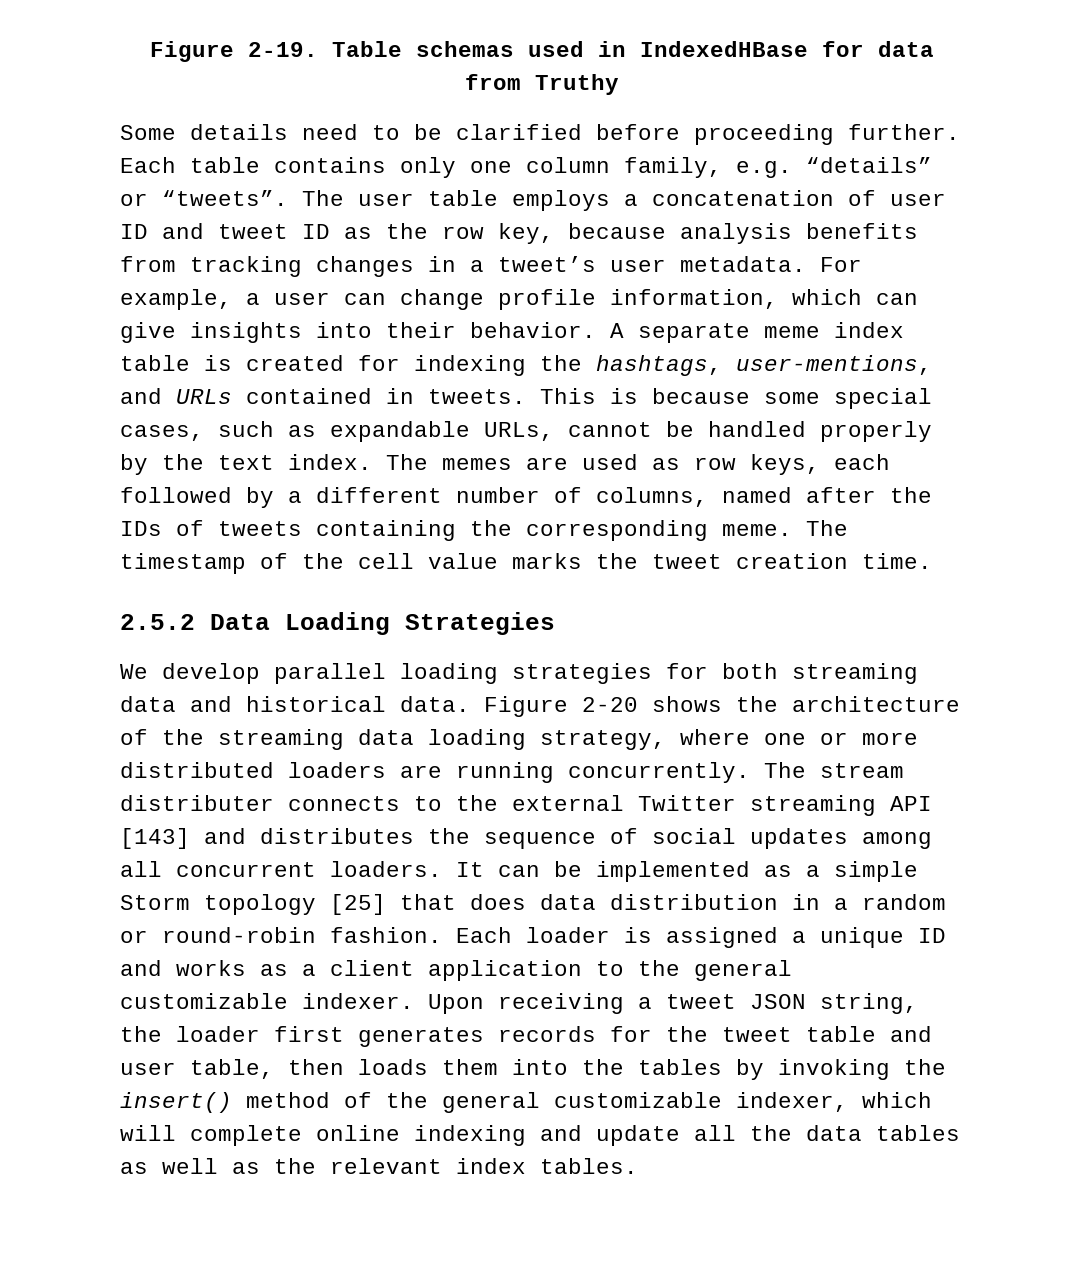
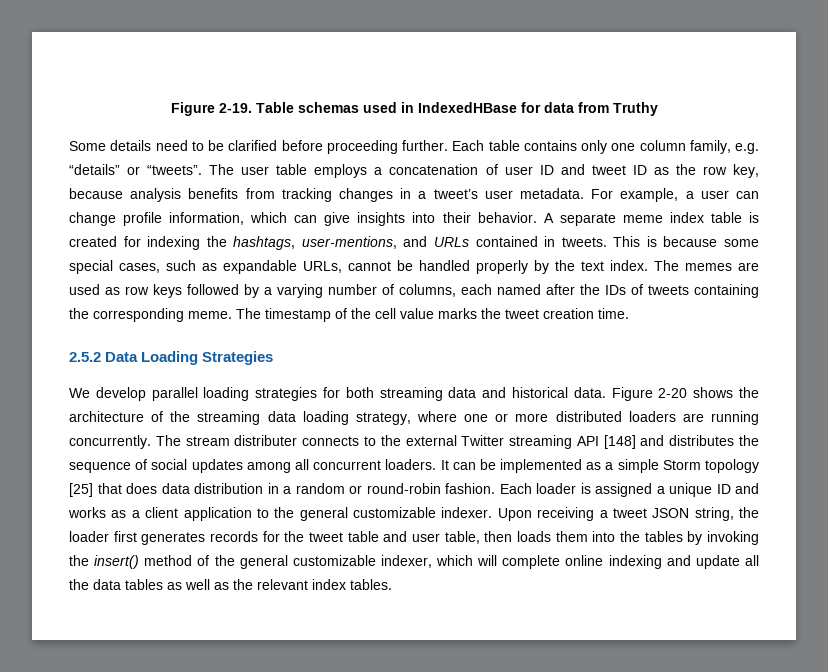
- The memes are used as row keys, each followed by a different number of columns, named after the IDs of tweets containing the corresponding meme.
+ The memes are used as row keys followed by a varying number of columns, each named after the IDs of tweets containing the corresponding meme.
- The stream distributer connects to the external Twitter streaming API [143] and distributes the sequence of social updates among all concurrent loaders.
+ The stream distributer connects to the external Twitter streaming API [148] and distributes the sequence of social updates among all concurrent loaders.

